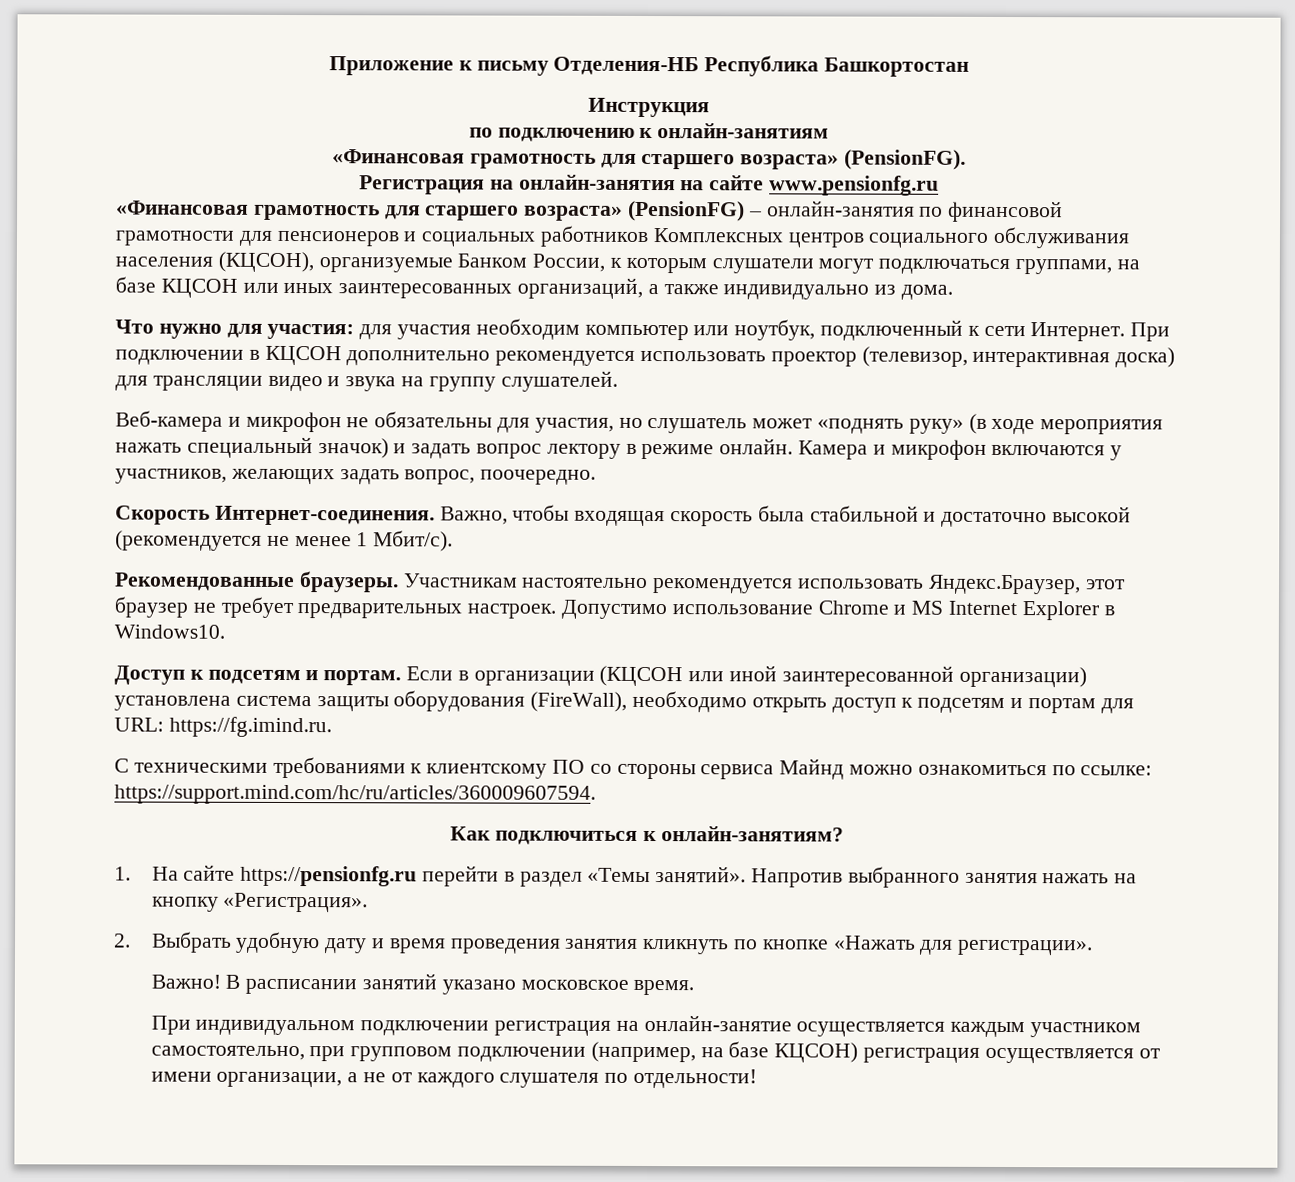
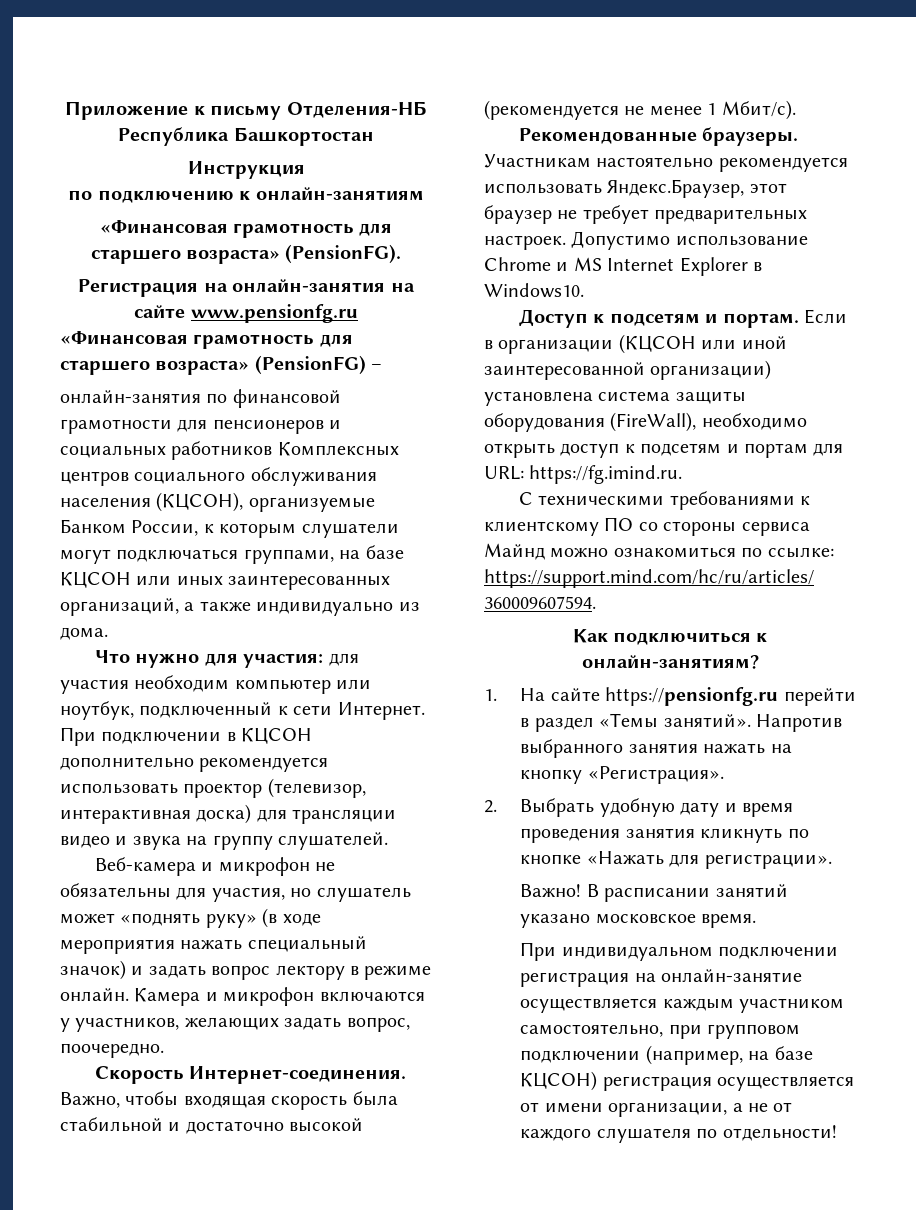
- «Финансовая грамотность для старшего возраста» (PensionFG) – онлайн-занятия по финансовой грамотности для пенсионеров и социальных работников Комплексных центров социального обслуживания населения (КЦСОН), организуемые Банком России, к которым слушатели могут подключаться группами, на базе КЦСОН или иных заинтересованных организаций, а также индивидуально из дома.
+ «Финансовая грамотность для старшего возраста» (PensionFG) –
+ онлайн-занятия по финансовой грамотности для пенсионеров и социальных работников Комплексных центров социального обслуживания населения (КЦСОН), организуемые Банком России, к которым слушатели могут подключаться группами, на базе КЦСОН или иных заинтересованных организаций, а также индивидуально из дома.

